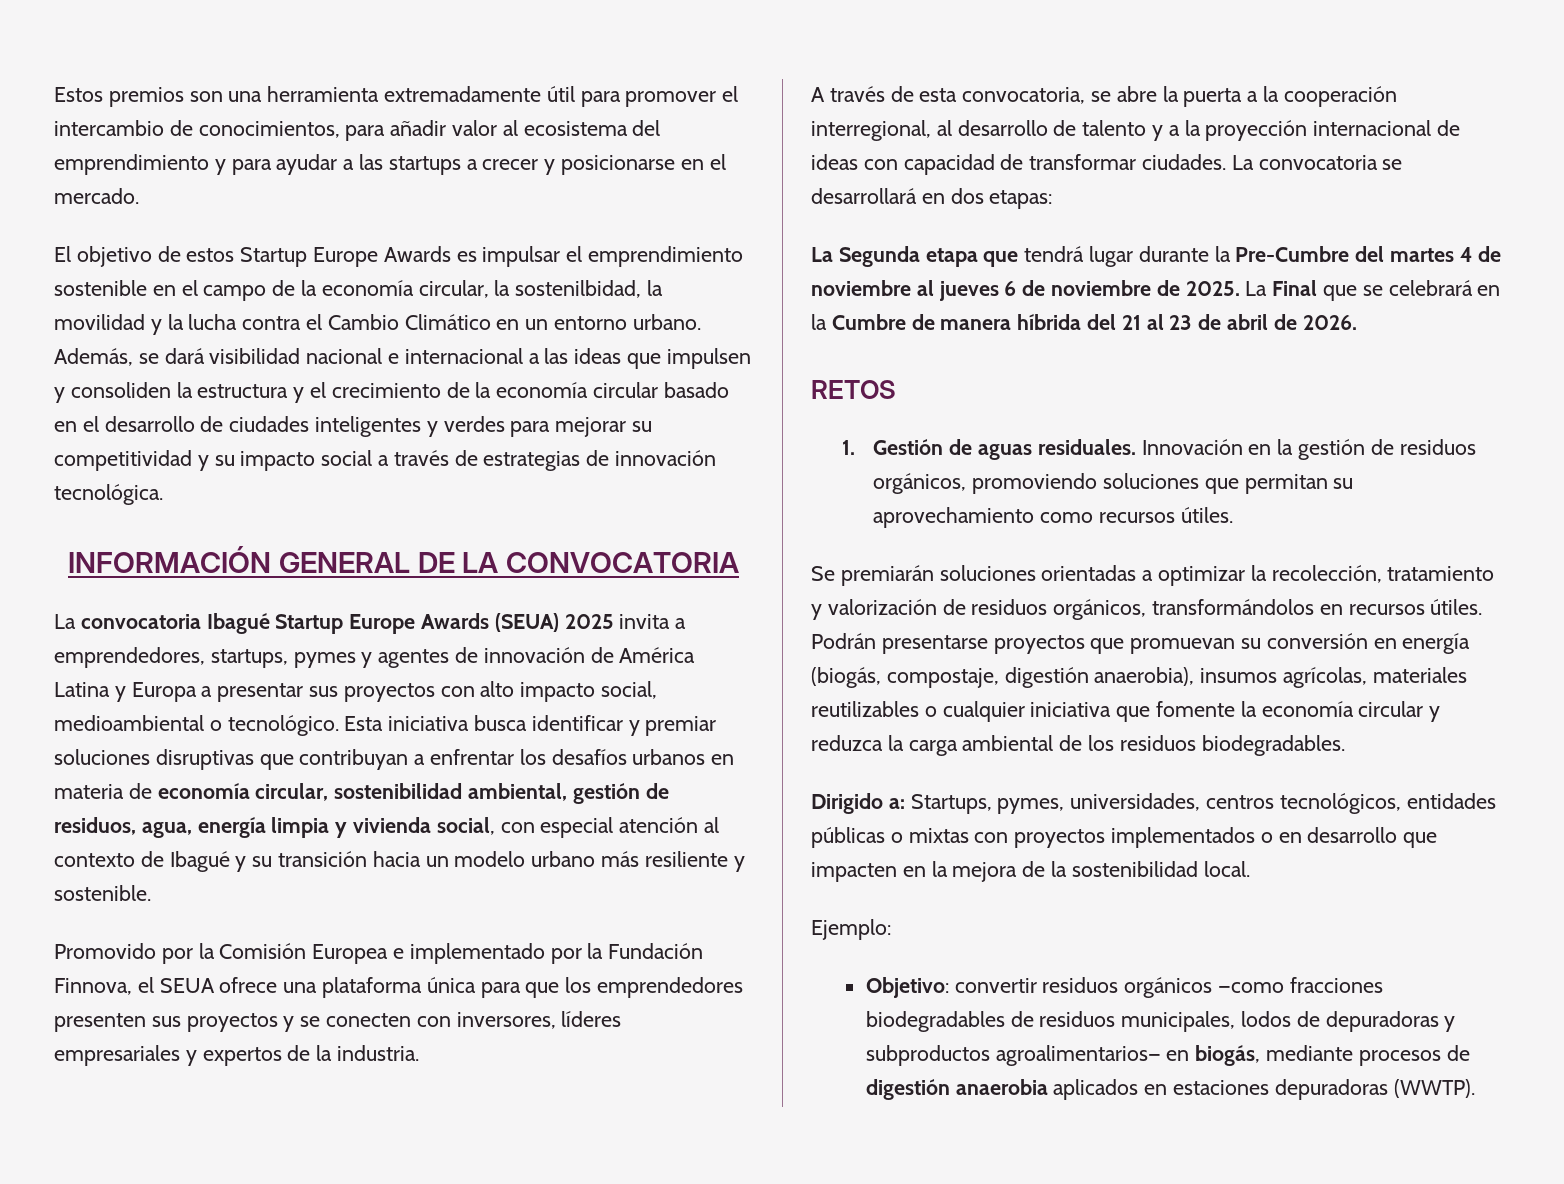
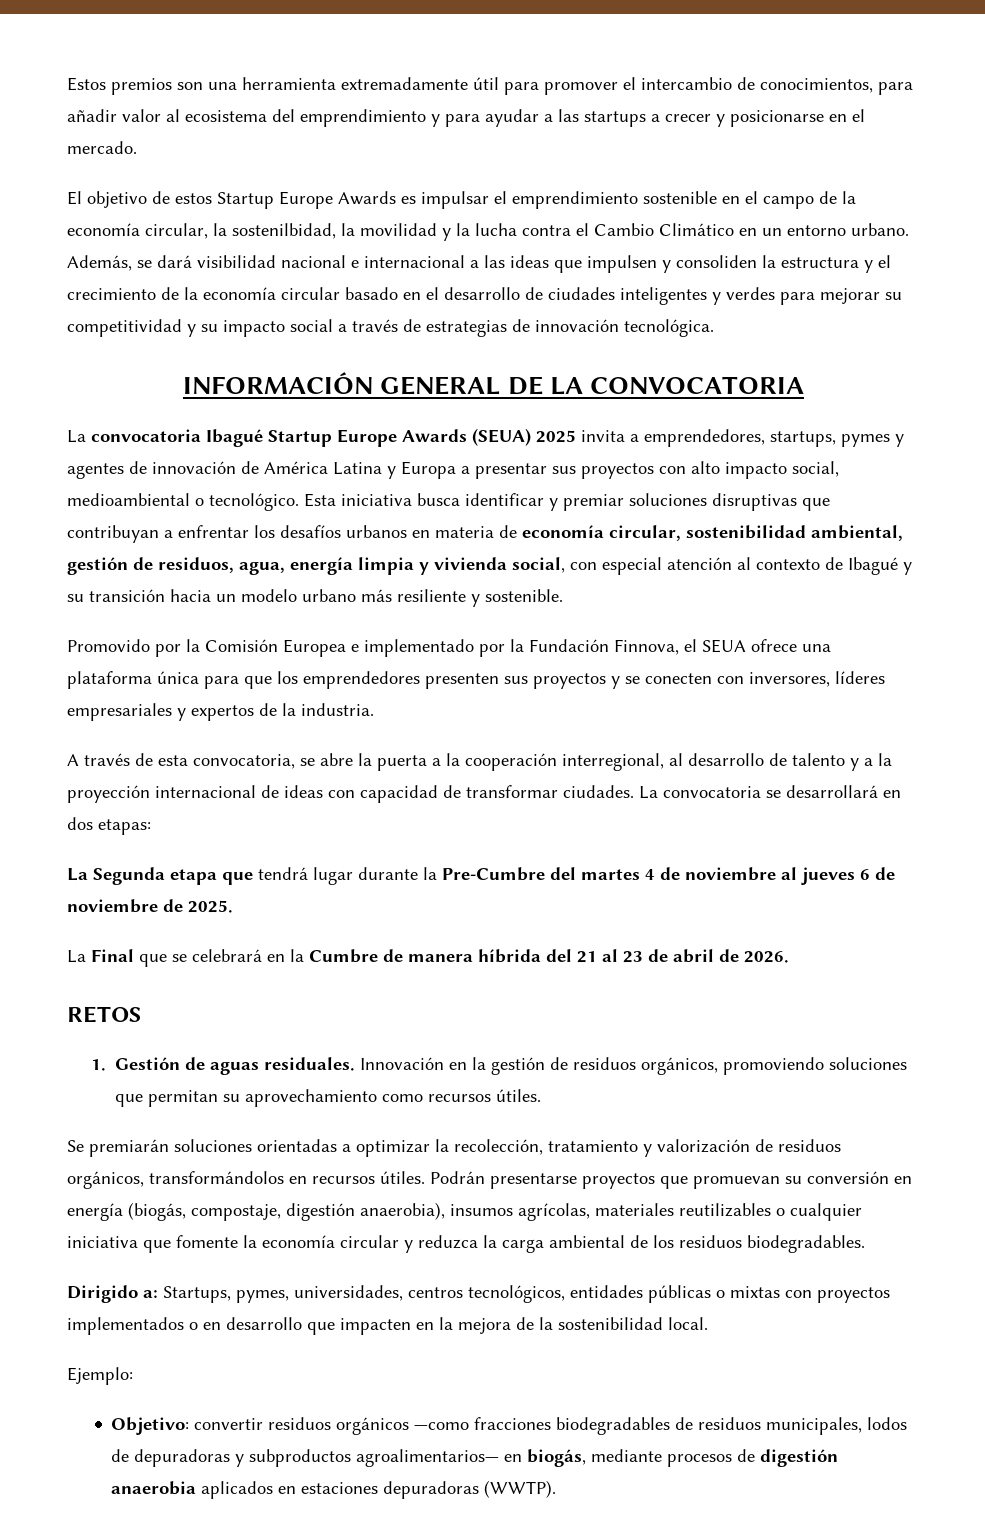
- La Segunda etapa que tendrá lugar durante la Pre-Cumbre del martes 4 de noviembre al jueves 6 de noviembre de 2025. La Final que se celebrará en la Cumbre de manera híbrida del 21 al 23 de abril de 2026.
+ La Segunda etapa que tendrá lugar durante la Pre-Cumbre del martes 4 de noviembre al jueves 6 de noviembre de 2025.
+ La Final que se celebrará en la Cumbre de manera híbrida del 21 al 23 de abril de 2026.

